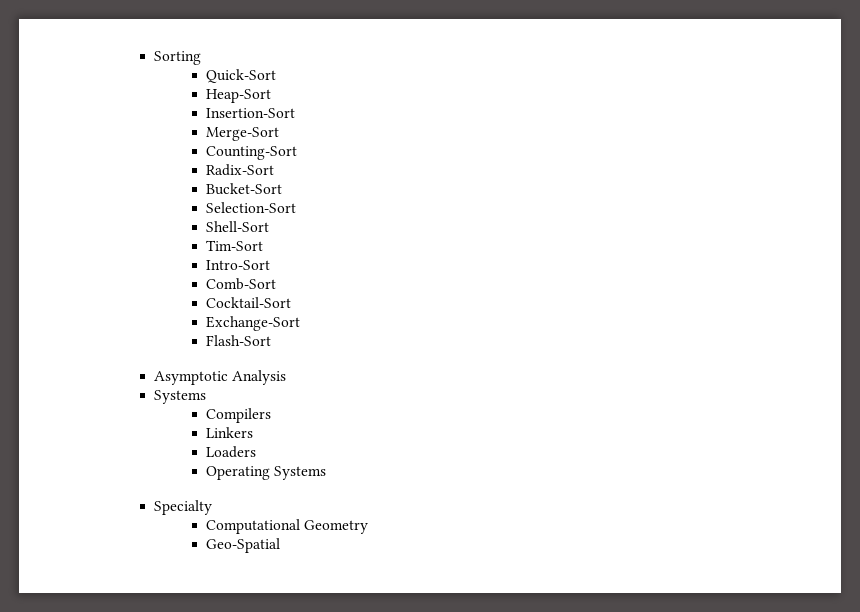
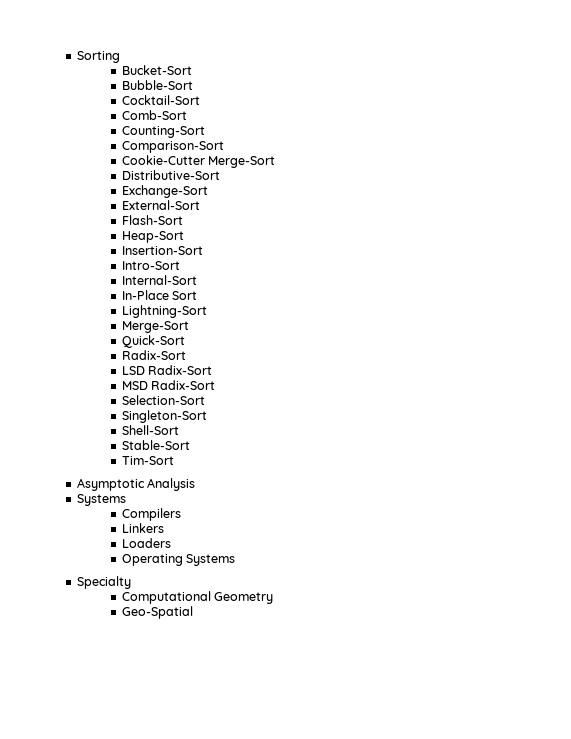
- Quick-Sort
+ Bucket-Sort
+ Bubble-Sort
+ Cocktail-Sort
+ Comb-Sort
+ Counting-Sort
+ Comparison-Sort
+ Cookie-Cutter Merge-Sort
+ Distributive-Sort
+ Exchange-Sort
+ External-Sort
+ Flash-Sort
  Heap-Sort
  Insertion-Sort
+ Intro-Sort
+ Internal-Sort
+ In-Place Sort
+ Lightning-Sort
  Merge-Sort
- Counting-Sort
+ Quick-Sort
  Radix-Sort
- Bucket-Sort
+ LSD Radix-Sort
+ MSD Radix-Sort
+ Singleton-Sort
+ Stable-Sort
- Intro-Sort
- Comb-Sort
- Cocktail-Sort
- Exchange-Sort
- Flash-Sort

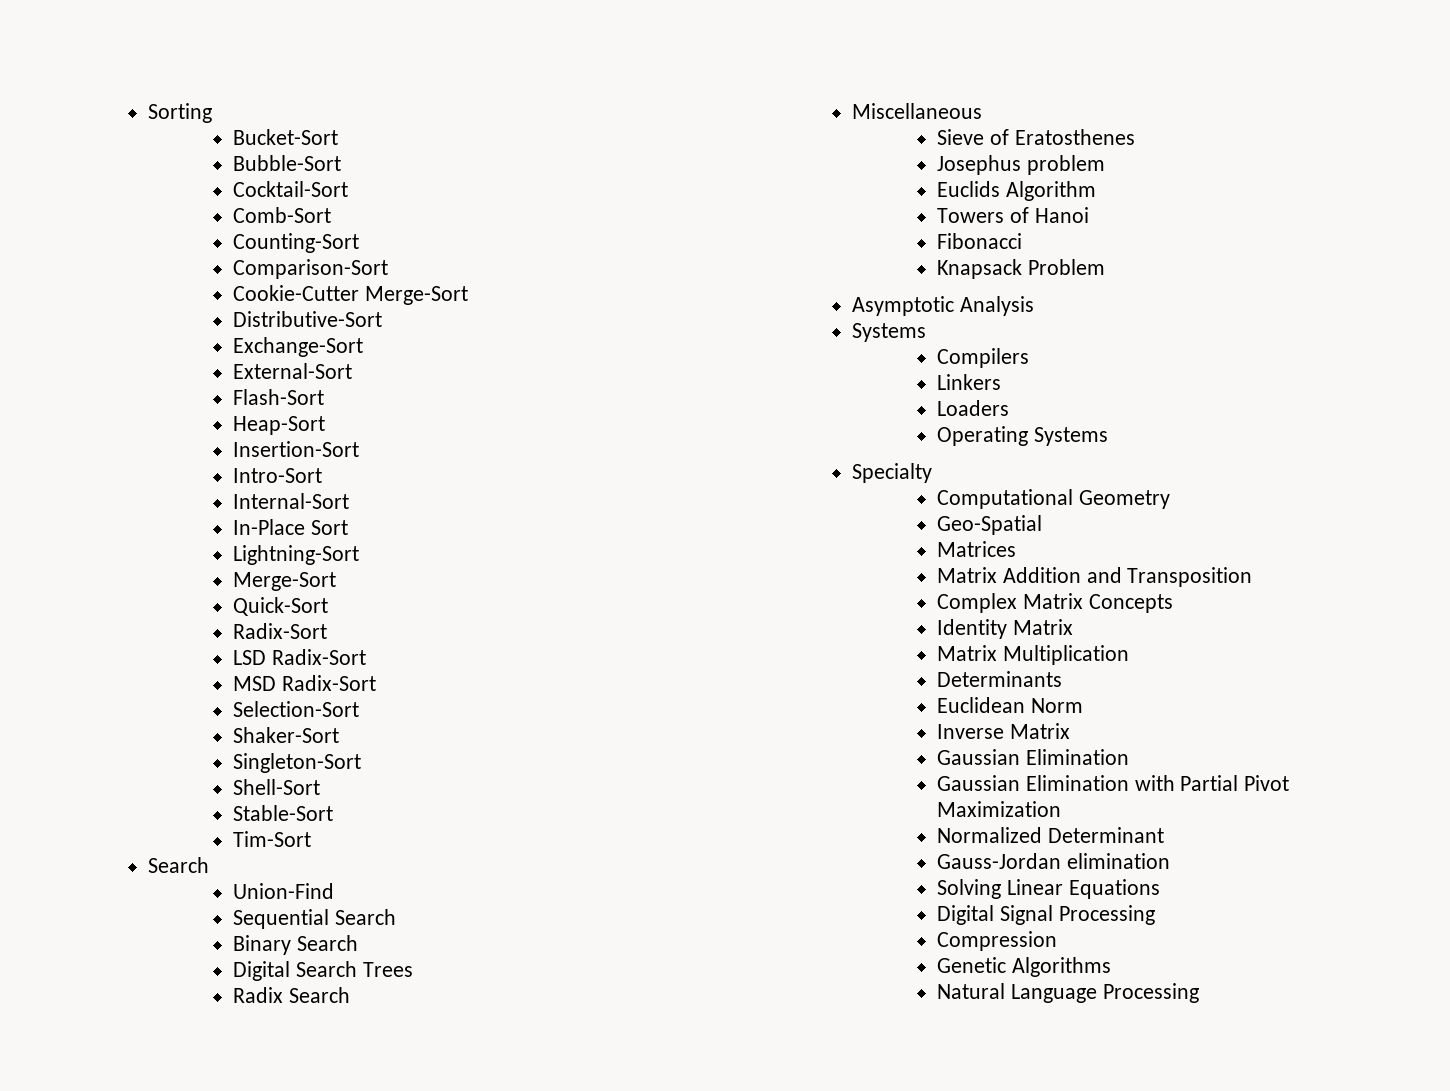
+ Shaker-Sort
  Tim-Sort
+ Search
+ Union-Find
+ Sequential Search
+ Binary Search
+ Digital Search Trees
+ Radix Search
+ Miscellaneous
+ Sieve of Eratosthenes
+ Josephus problem
+ Euclids Algorithm
+ Towers of Hanoi
+ Fibonacci
+ Knapsack Problem
+ Matrices
+ Matrix Addition and Transposition
+ Complex Matrix Concepts
+ Identity Matrix
+ Matrix Multiplication
+ Determinants
+ Euclidean Norm
+ Inverse Matrix
+ Gaussian Elimination
+ Gaussian Elimination with Partial Pivot Maximization
+ Normalized Determinant
+ Gauss-Jordan elimination
+ Solving Linear Equations
+ Digital Signal Processing
+ Compression
+ Genetic Algorithms
+ Natural Language Processing

